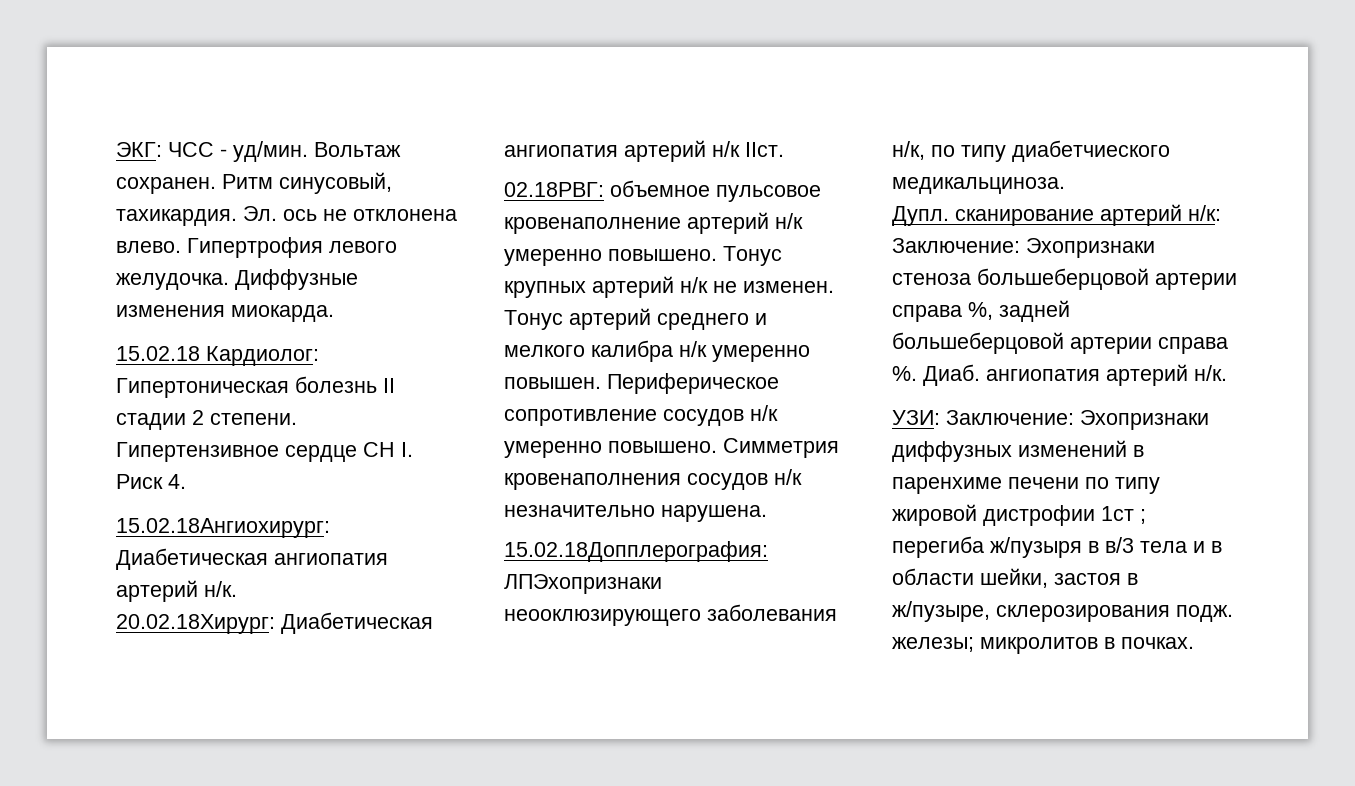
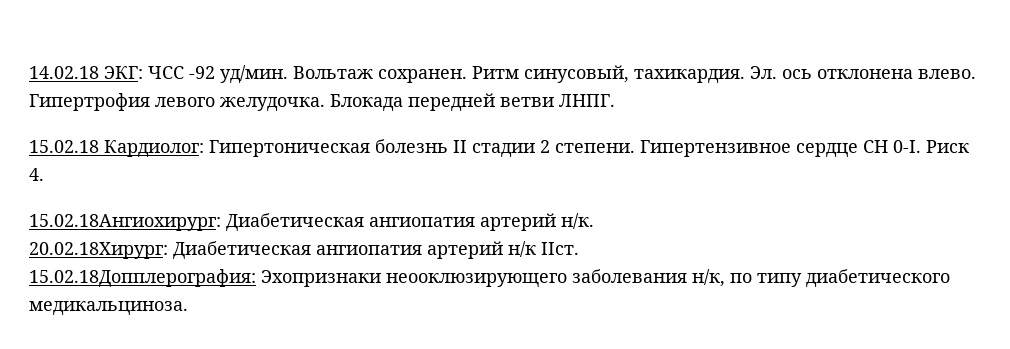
- ЭКГ: ЧСС - уд/мин.
+ 14.02.18 ЭКГ: ЧСС -92 уд/мин.
- Эл. ось не отклонена влево.
+ Эл. ось отклонена влево.
- Диффузные изменения миокарда.
+ Блокада передней ветви ЛНПГ.
- Гипертензивное сердце СН I. Риск 4.
+ Гипертензивное сердце СН 0-I. Риск 4.
- 02.18РВГ: объемное пульсовое кровенаполнение артерий н/к умеренно повышено. Тонус крупных артерий н/к не изменен. Тонус артерий среднего и мелкого калибра н/к умеренно повышен. Периферическое сопротивление сосудов н/к умеренно повышено. Симметрия кровенаполнения сосудов н/к незначительно нарушена.
- 15.02.18Допплерография: ЛПЭхопризнаки неооклюзирующего заболевания н/к, по типу диабетчиеского медикальциноза.
+ 15.02.18Допплерография: Эхопризнаки неооклюзирующего заболевания н/к, по типу диабетического медикальциноза.
- Дупл. сканирование артерий н/к: Заключение: Эхопризнаки стеноза большеберцовой артерии справа %, задней большеберцовой артерии справа %. Диаб. ангиопатия артерий н/к.
- УЗИ: Заключение: Эхопризнаки диффузных изменений в паренхиме печени по типу жировой дистрофии 1ст ; перегиба ж/пузыря в в/3 тела и в области шейки, застоя в ж/пузыре, склерозирования подж. железы; микролитов в почках.

